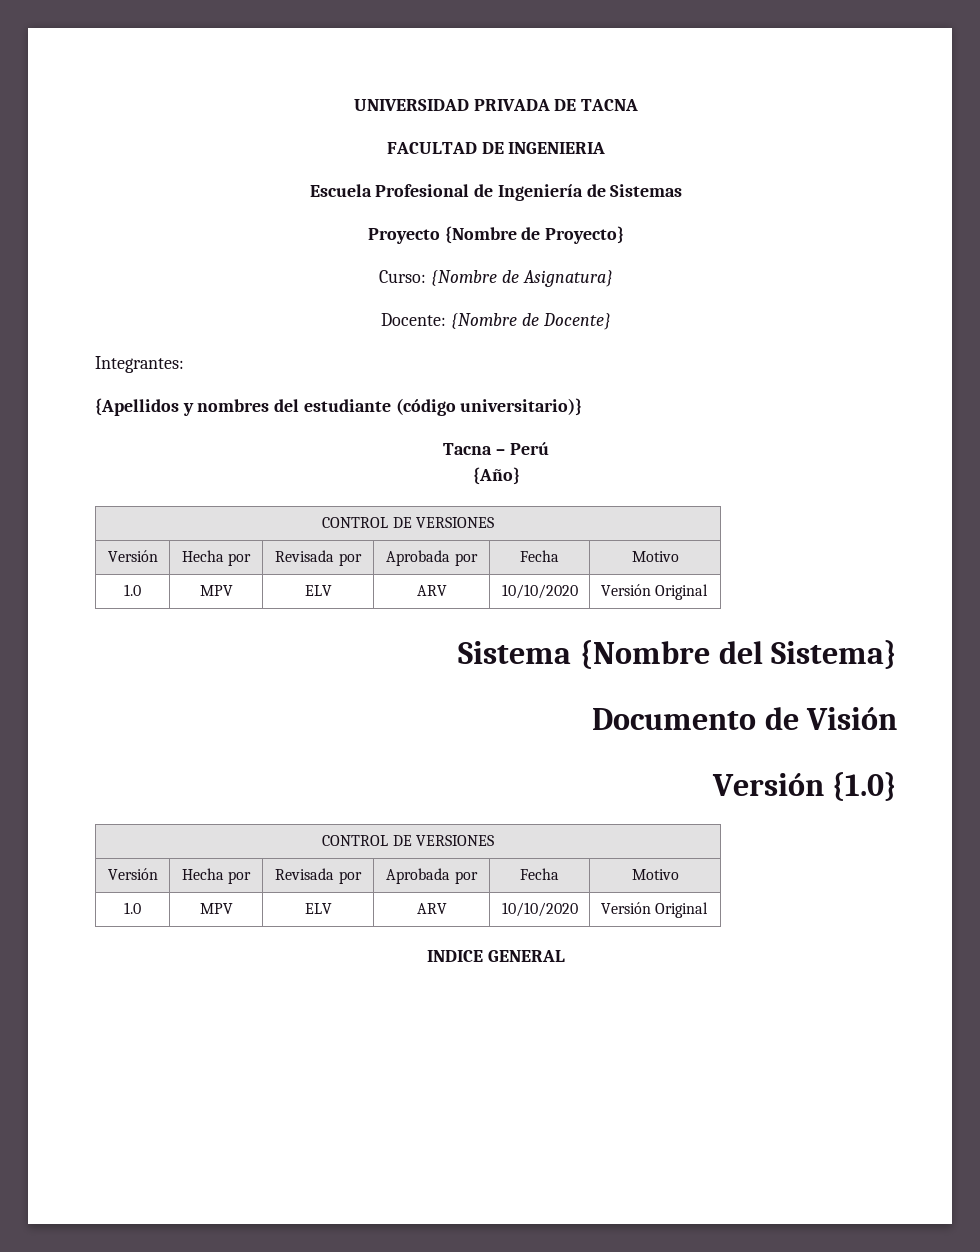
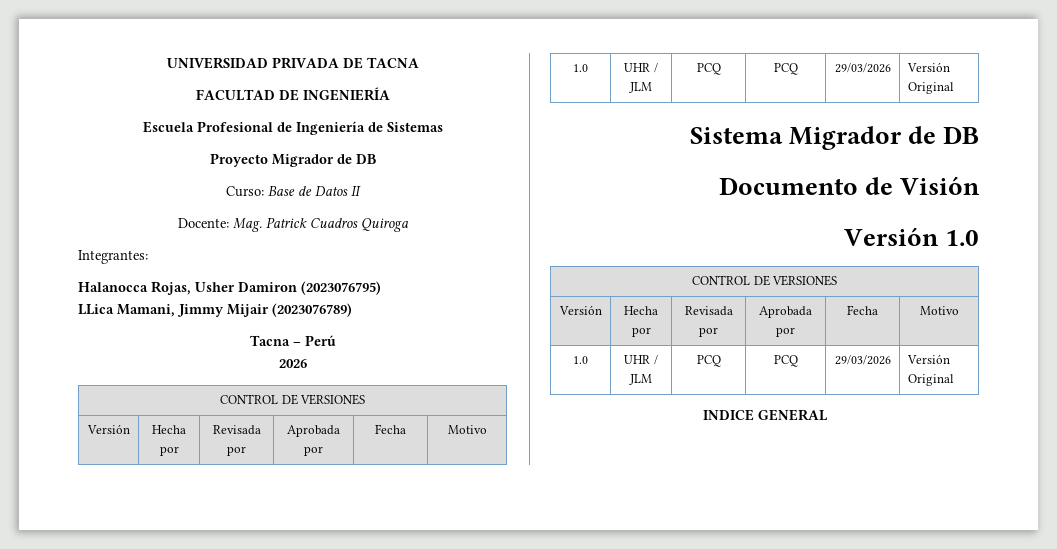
- FACULTAD DE INGENIERIA
+ FACULTAD DE INGENIERÍA
- Proyecto {Nombre de Proyecto}
- Curso: {Nombre de Asignatura}
- Docente: {Nombre de Docente}
+ Proyecto Migrador de DB
+ Curso: Base de Datos II
+ Docente: Mag. Patrick Cuadros Quiroga
  Integrantes:
- {Apellidos y nombres del estudiante (código universitario)}
+ Halanocca Rojas, Usher Damiron (2023076795)
+ LLica Mamani, Jimmy Mijair (2023076789)
- {Año}
+ 2026
  CONTROL DE VERSIONES
  Versión | Hecha por | Revisada por | Aprobada por | Fecha | Motivo
- 1.0 | MPV | ELV | ARV | 10/10/2020 | Versión Original
+ 1.0 | UHR / JLM | PCQ | PCQ | 29/03/2026 | Versión Original
- Sistema {Nombre del Sistema}
+ Sistema Migrador de DB
- Versión {1.0}
+ Versión 1.0
  CONTROL DE VERSIONES
  Versión | Hecha por | Revisada por | Aprobada por | Fecha | Motivo
- 1.0 | MPV | ELV | ARV | 10/10/2020 | Versión Original
+ 1.0 | UHR / JLM | PCQ | PCQ | 29/03/2026 | Versión Original

